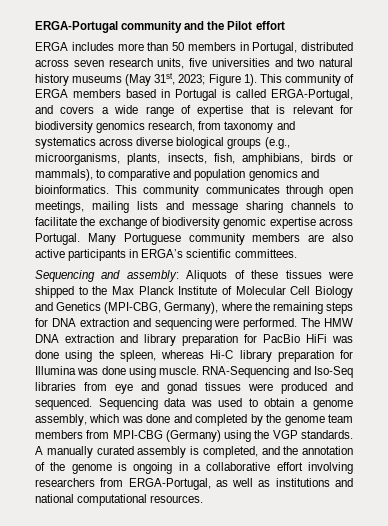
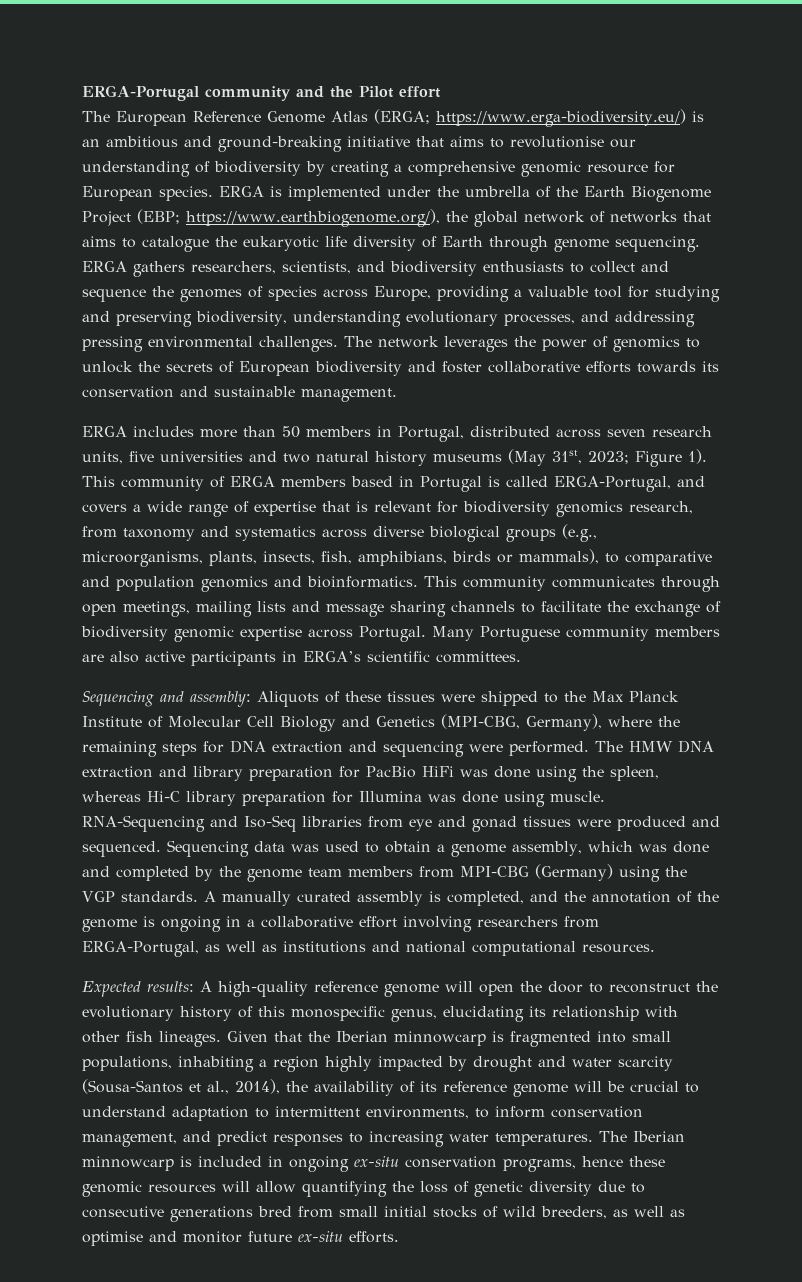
+ The European Reference Genome Atlas (ERGA; https://www.erga-biodiversity.eu/) is an ambitious and ground-breaking initiative that aims to revolutionise our understanding of biodiversity by creating a comprehensive genomic resource for European species. ERGA is implemented under the umbrella of the Earth Biogenome Project (EBP; https://www.earthbiogenome.org/), the global network of networks that aims to catalogue the eukaryotic life diversity of Earth through genome sequencing. ERGA gathers researchers, scientists, and biodiversity enthusiasts to collect and sequence the genomes of species across Europe, providing a valuable tool for studying and preserving biodiversity, understanding evolutionary processes, and addressing pressing environmental challenges. The network leverages the power of genomics to unlock the secrets of European biodiversity and foster collaborative efforts towards its conservation and sustainable management.
+ Expected results: A high-quality reference genome will open the door to reconstruct the evolutionary history of this monospecific genus, elucidating its relationship with other fish lineages. Given that the Iberian minnowcarp is fragmented into small populations, inhabiting a region highly impacted by drought and water scarcity (Sousa-Santos et al., 2014), the availability of its reference genome will be crucial to understand adaptation to intermittent environments, to inform conservation management, and predict responses to increasing water temperatures. The Iberian minnowcarp is included in ongoing ex-situ conservation programs, hence these genomic resources will allow quantifying the loss of genetic diversity due to consecutive generations bred from small initial stocks of wild breeders, as well as optimise and monitor future ex-situ efforts.

